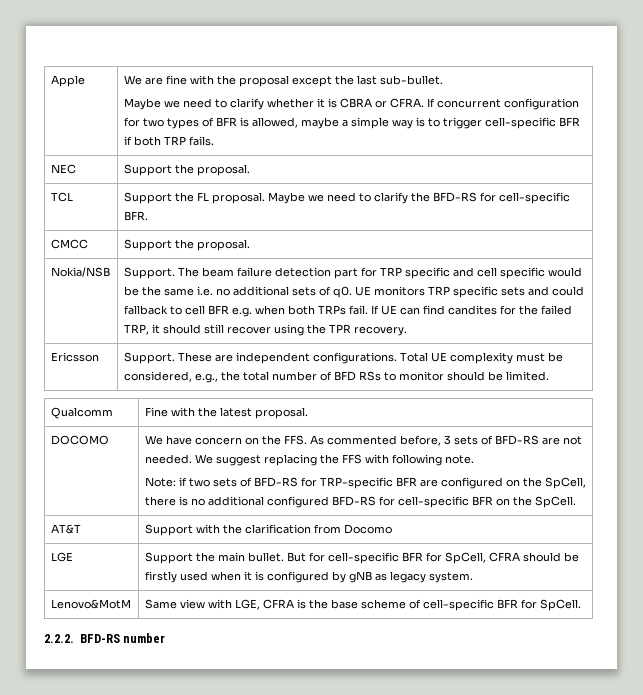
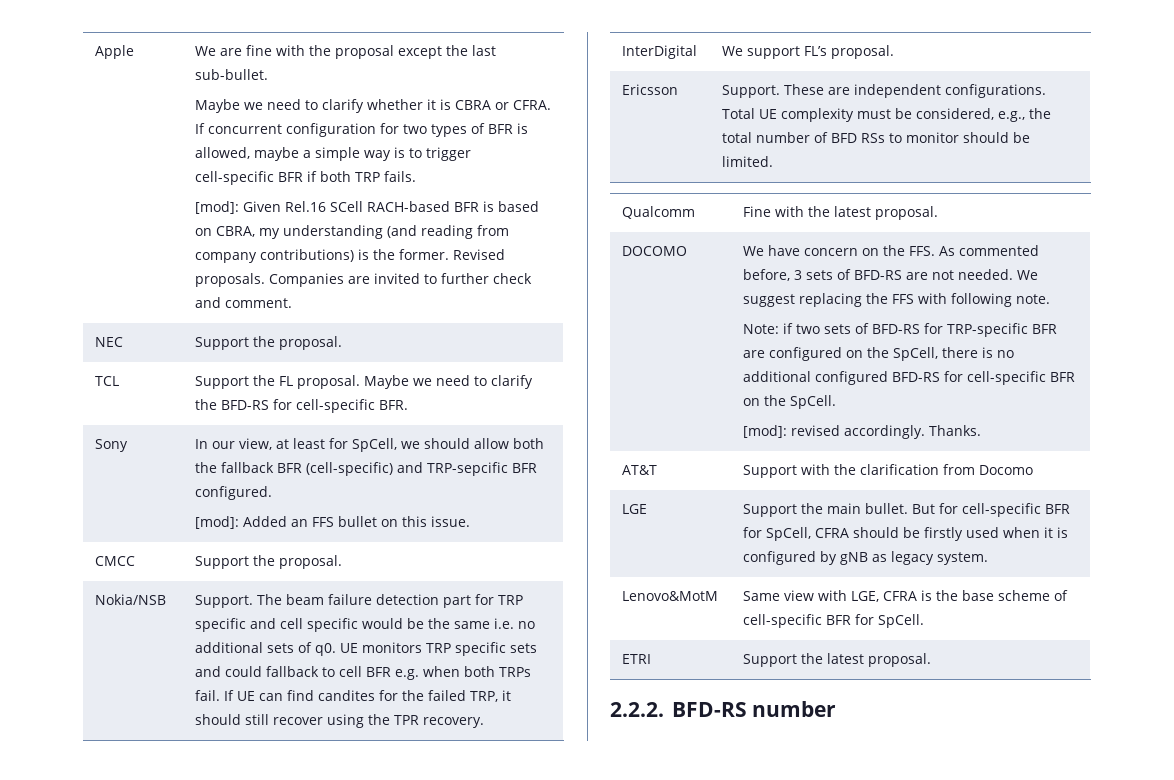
+ [mod]: Given Rel.16 SCell RACH-based BFR is based on CBRA, my understanding (and reading from company contributions) is the former. Revised proposals. Companies are invited to further check and comment.
+ Sony | In our view, at least for SpCell, we should allow both the fallback BFR (cell-specific) and TRP-sepcific BFR configured.
+ [mod]: Added an FFS bullet on this issue.
+ InterDigital | We support FL’s proposal.
+ [mod]: revised accordingly. Thanks.
+ ETRI | Support the latest proposal.

